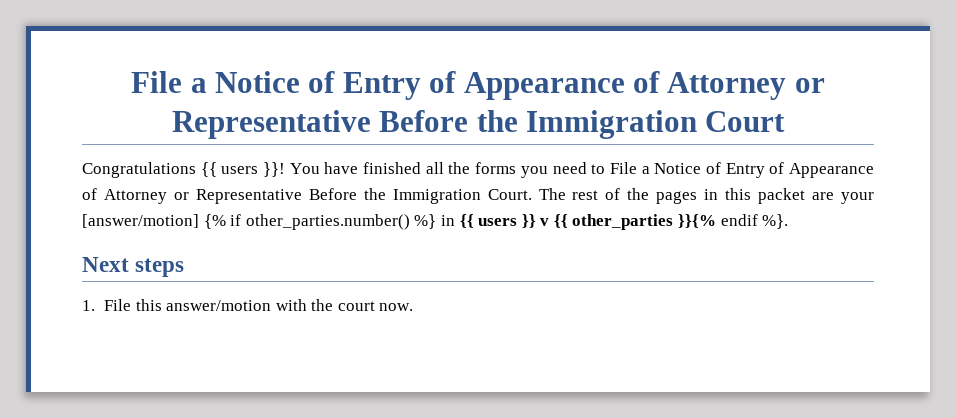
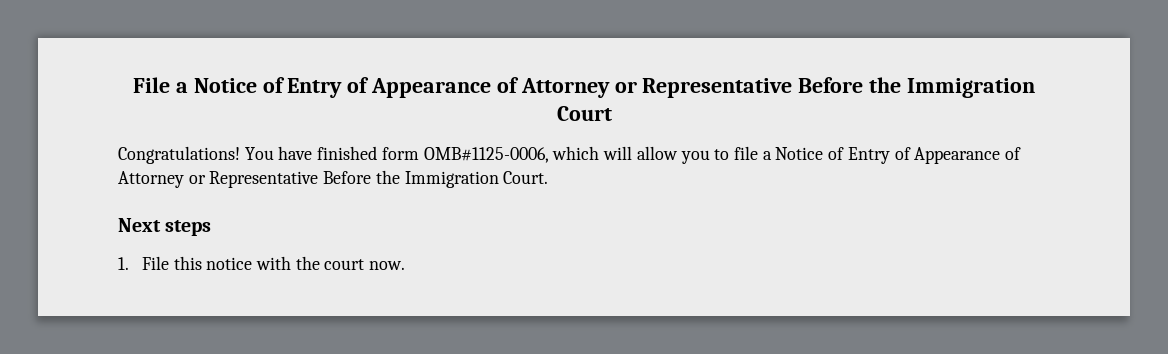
- Congratulations {{ users }}! You have finished all the forms you need to File a Notice of Entry of Appearance of Attorney or Representative Before the Immigration Court. The rest of the pages in this packet are your [answer/motion] {% if other_parties.number() %} in {{ users }} v {{ other_parties }}{% endif %}.
+ Congratulations! You have finished form OMB#1125-0006, which will allow you to file a Notice of Entry of Appearance of Attorney or Representative Before the Immigration Court.
- 1. File this answer/motion with the court now.
+ 1. File this notice with the court now.

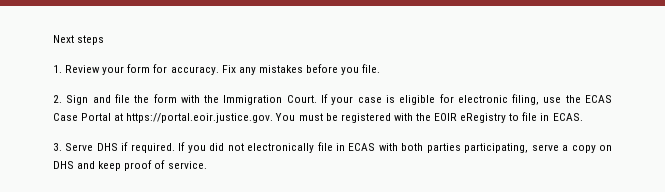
- File a Notice of Entry of Appearance of Attorney or Representative Before the Immigration Court
- Congratulations! You have finished form OMB#1125-0006, which will allow you to file a Notice of Entry of Appearance of Attorney or Representative Before the Immigration Court.
  Next steps
- 1. File this notice with the court now.
+ 1. Review your form for accuracy. Fix any mistakes before you file.
+ 2. Sign and file the form with the Immigration Court. If your case is eligible for electronic filing, use the ECAS Case Portal at https://portal.eoir.justice.gov. You must be registered with the EOIR eRegistry to file in ECAS.
+ 3. Serve DHS if required. If you did not electronically file in ECAS with both parties participating, serve a copy on DHS and keep proof of service.

